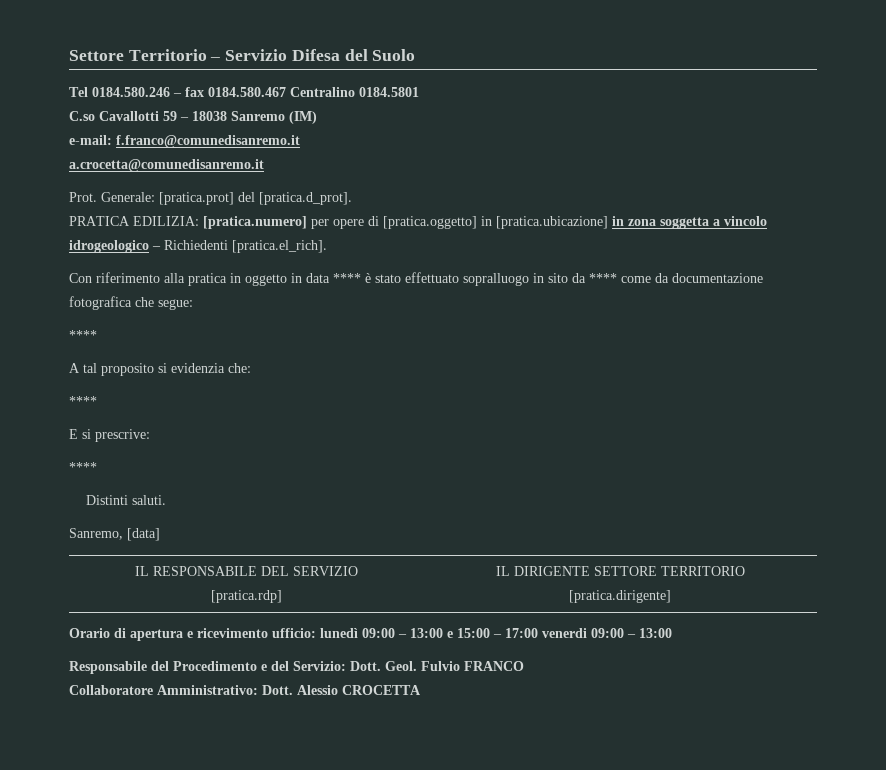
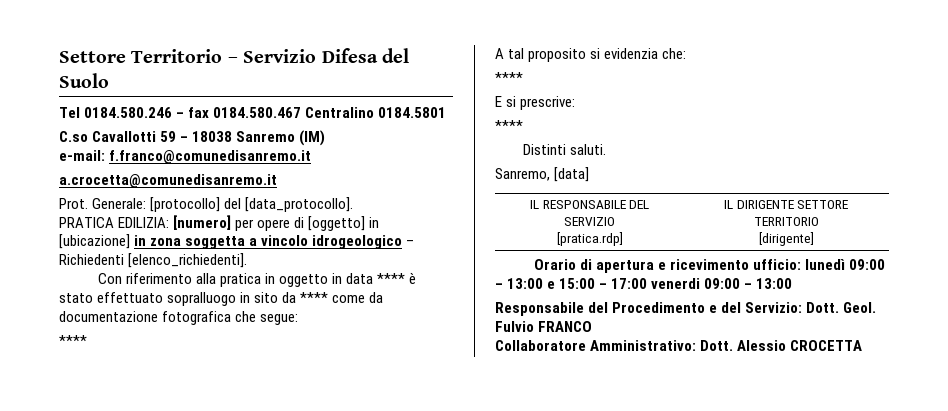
- Generale: [pratica.prot] del [pratica.d_prot].
+ Generale: [protocollo] del [data_protocollo].
- PRATICA EDILIZIA: [pratica.numero] per opere di [pratica.oggetto] in [pratica.ubicazione] in zona soggetta a vincolo idrogeologico – Richiedenti [pratica.el_rich].
+ PRATICA EDILIZIA: [numero] per opere di [oggetto] in [ubicazione] in zona soggetta a vincolo idrogeologico – Richiedenti [elenco_richiedenti].
  IL RESPONSABILE DEL SERVIZIO
  [pratica.rdp] | IL DIRIGENTE SETTORE TERRITORIO
- [pratica.dirigente]
+ [dirigente]

